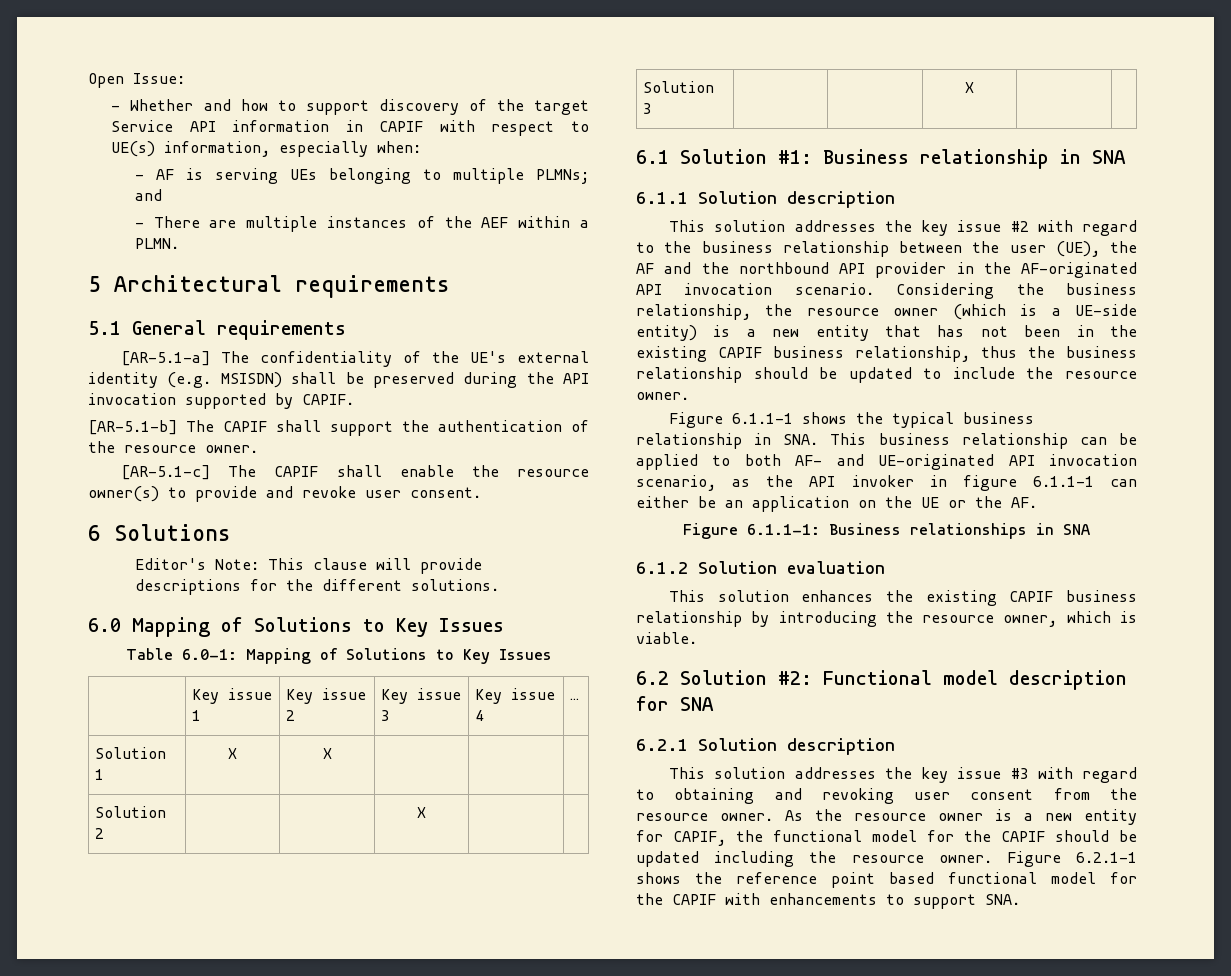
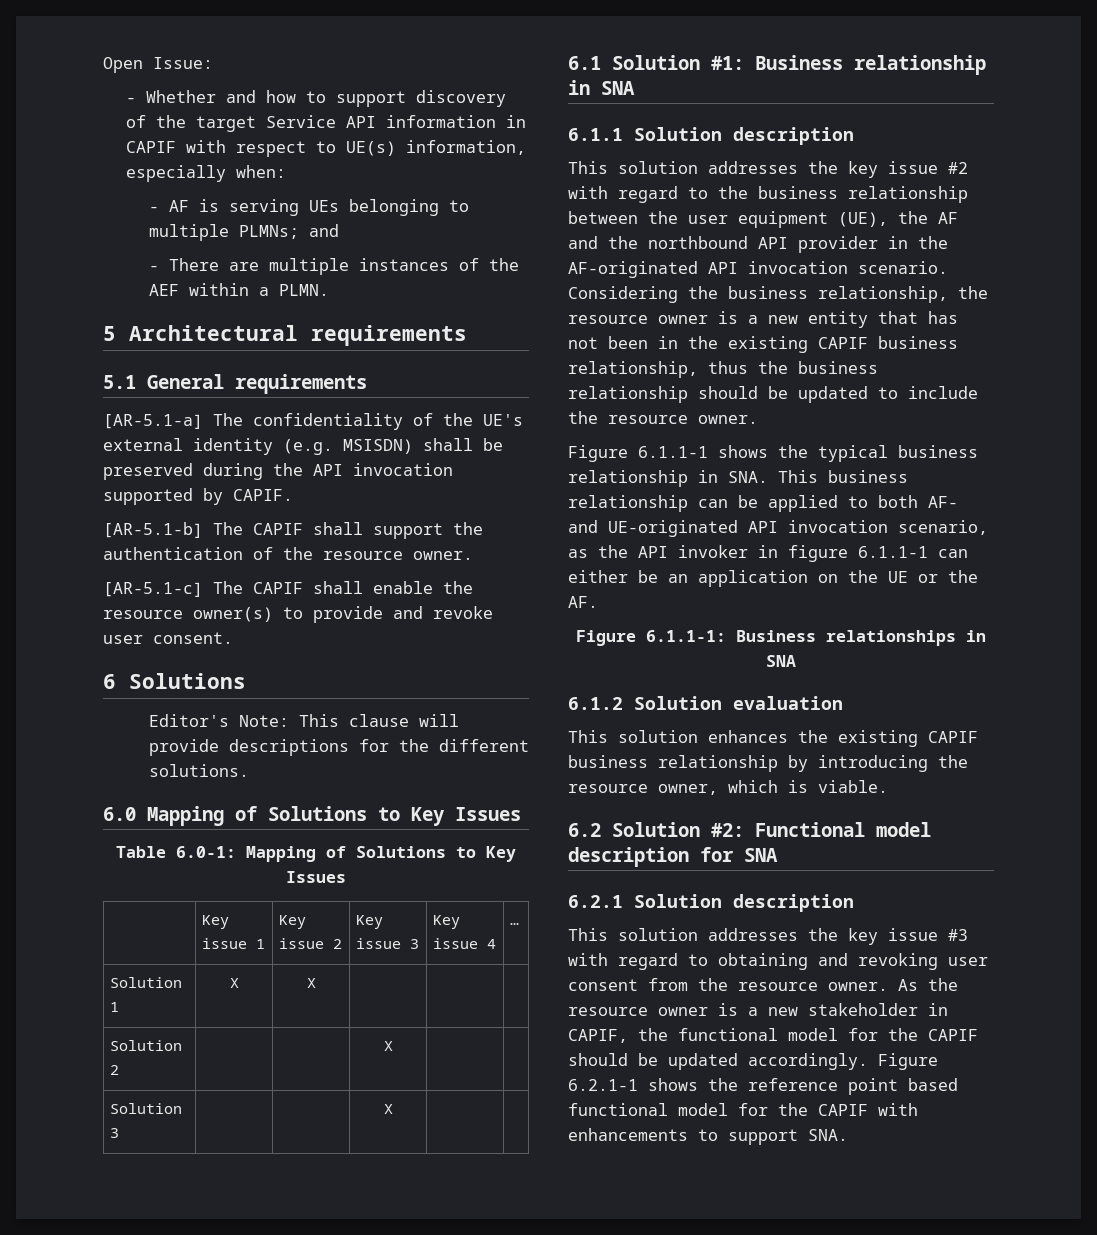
- This solution addresses the key issue #2 with regard to the business relationship between the user (UE), the AF and the northbound API provider in the AF-originated API invocation scenario.
+ This solution addresses the key issue #2 with regard to the business relationship between the user equipment (UE), the AF and the northbound API provider in the AF-originated API invocation scenario.
- Considering the business relationship, the resource owner (which is a UE-side entity) is a new entity that has not been in the existing CAPIF business relationship, thus the business relationship should be updated to include the resource owner.
+ Considering the business relationship, the resource owner is a new entity that has not been in the existing CAPIF business relationship, thus the business relationship should be updated to include the resource owner.
- As the resource owner is a new entity for CAPIF, the functional model for the CAPIF should be updated including the resource owner.
+ As the resource owner is a new stakeholder in CAPIF, the functional model for the CAPIF should be updated accordingly.

